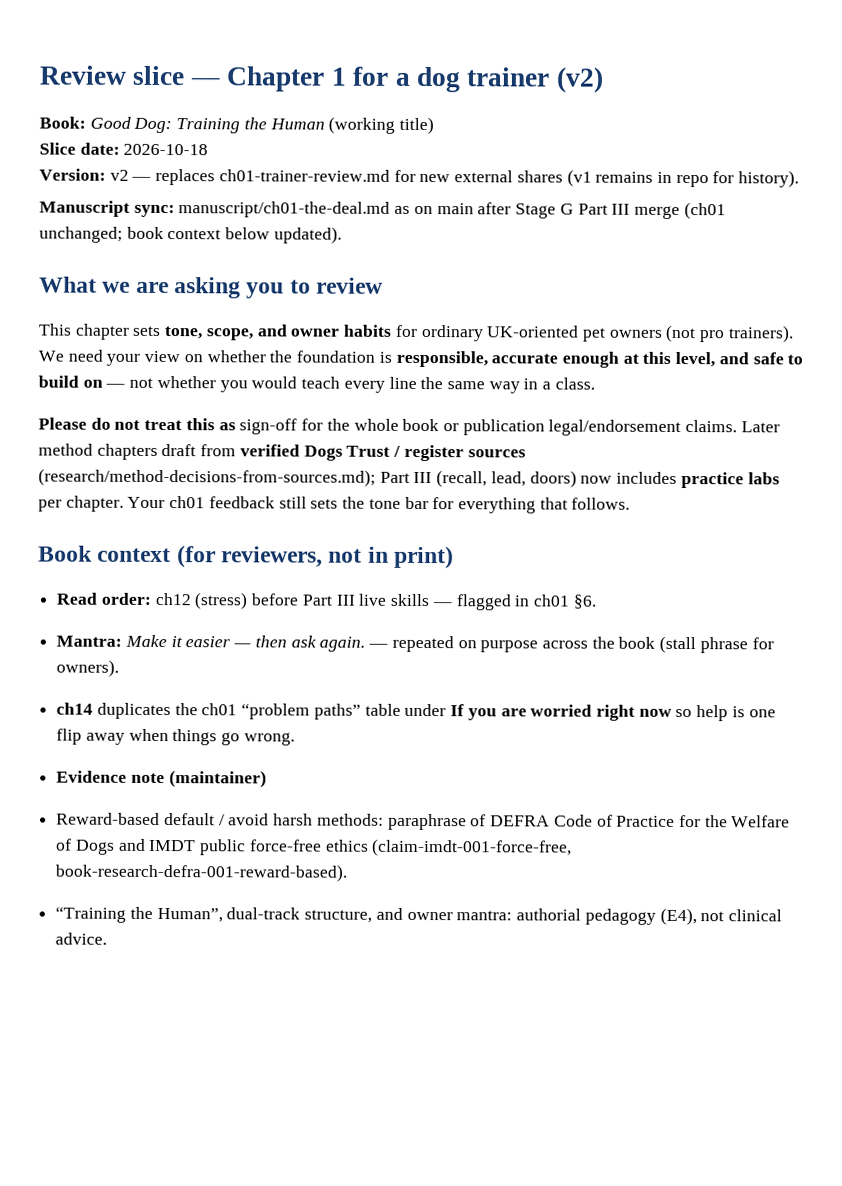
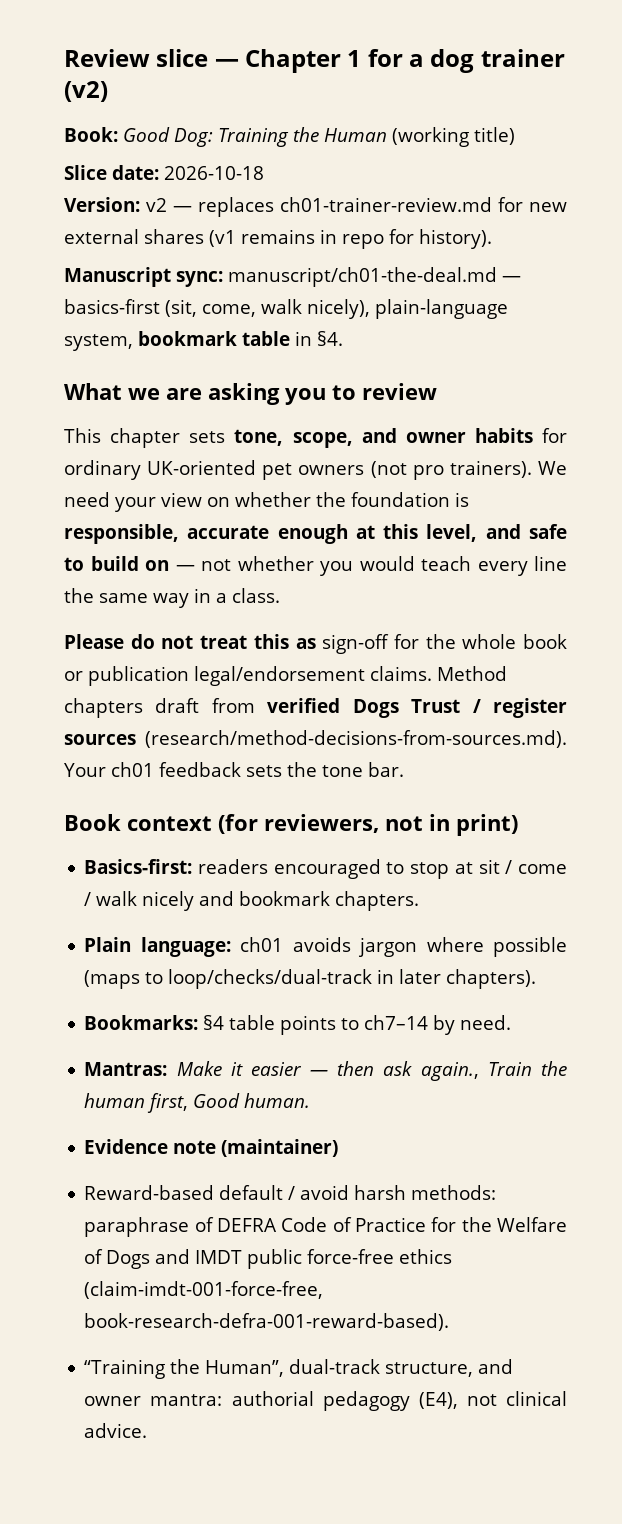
- Manuscript sync: manuscript/ch01-the-deal.md as on main after Stage G Part III merge (ch01 unchanged; book context below updated).
+ Manuscript sync: manuscript/ch01-the-deal.md — basics-first (sit, come, walk nicely), plain-language system, bookmark table in §4.
- Later method chapters draft from verified Dogs Trust / register sources (research/method-decisions-from-sources.md); Part III (recall, lead, doors) now includes practice labs per chapter. Your ch01 feedback still sets the tone bar for everything that follows.
+ Method chapters draft from verified Dogs Trust / register sources (research/method-decisions-from-sources.md). Your ch01 feedback sets the tone bar.
- Read order: ch12 (stress) before Part III live skills — flagged in ch01 §6.
- Mantra: Make it easier — then ask again. — repeated on purpose across the book (stall phrase for owners).
- ch14 duplicates the ch01 “problem paths” table under If you are worried right now so help is one flip away when things go wrong.
+ Basics-first: readers encouraged to stop at sit / come / walk nicely and bookmark chapters.
+ Plain language: ch01 avoids jargon where possible (maps to loop/checks/dual-track in later chapters).
+ Bookmarks: §4 table points to ch7–14 by need.
+ Mantras: Make it easier — then ask again., Train the human first, Good human.

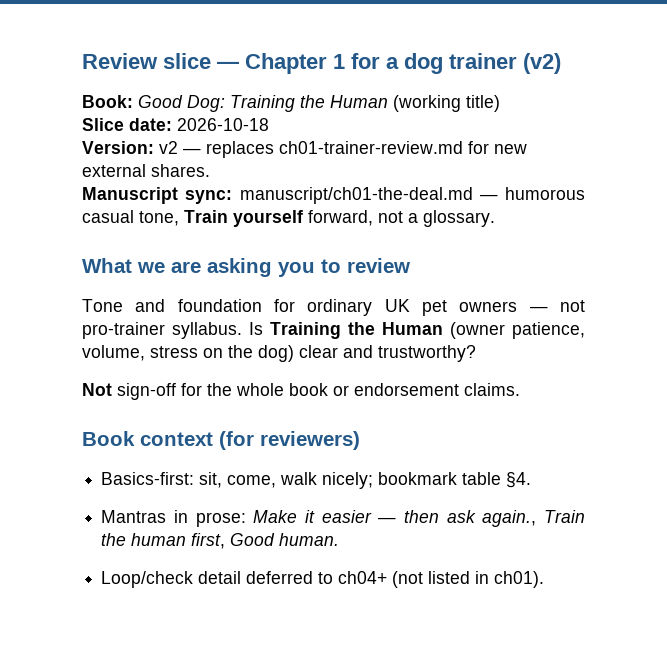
- Version: v2 — replaces ch01-trainer-review.md for new external shares (v1 remains in repo for history).
- Manuscript sync: manuscript/ch01-the-deal.md — basics-first (sit, come, walk nicely), plain-language system, bookmark table in §4.
+ Version: v2 — replaces ch01-trainer-review.md for new external shares.
+ Manuscript sync: manuscript/ch01-the-deal.md — humorous casual tone, Train yourself forward, not a glossary.
- This chapter sets tone, scope, and owner habits for ordinary UK-oriented pet owners (not pro trainers). We need your view on whether the foundation is responsible, accurate enough at this level, and safe to build on — not whether you would teach every line the same way in a class.
- Please do not treat this as sign-off for the whole book or publication legal/endorsement claims. Method chapters draft from verified Dogs Trust / register sources (research/method-decisions-from-sources.md). Your ch01 feedback sets the tone bar.
- Book context (for reviewers, not in print)
- Basics-first: readers encouraged to stop at sit / come / walk nicely and bookmark chapters.
- Plain language: ch01 avoids jargon where possible (maps to loop/checks/dual-track in later chapters).
- Bookmarks: §4 table points to ch7–14 by need.
- Mantras: Make it easier — then ask again., Train the human first, Good human.
+ Tone and foundation for ordinary UK pet owners — not pro-trainer syllabus. Is Training the Human (owner patience, volume, stress on the dog) clear and trustworthy?
+ Not sign-off for the whole book or endorsement claims.
+ Book context (for reviewers)
+ Basics-first: sit, come, walk nicely; bookmark table §4.
+ Mantras in prose: Make it easier — then ask again., Train the human first, Good human.
- Evidence note (maintainer)
- Reward-based default / avoid harsh methods: paraphrase of DEFRA Code of Practice for the Welfare of Dogs and IMDT public force-free ethics (claim-imdt-001-force-free, book-research-defra-001-reward-based).
- “Training the Human”, dual-track structure, and owner mantra: authorial pedagogy (E4), not clinical advice.
+ Loop/check detail deferred to ch04+ (not listed in ch01).

